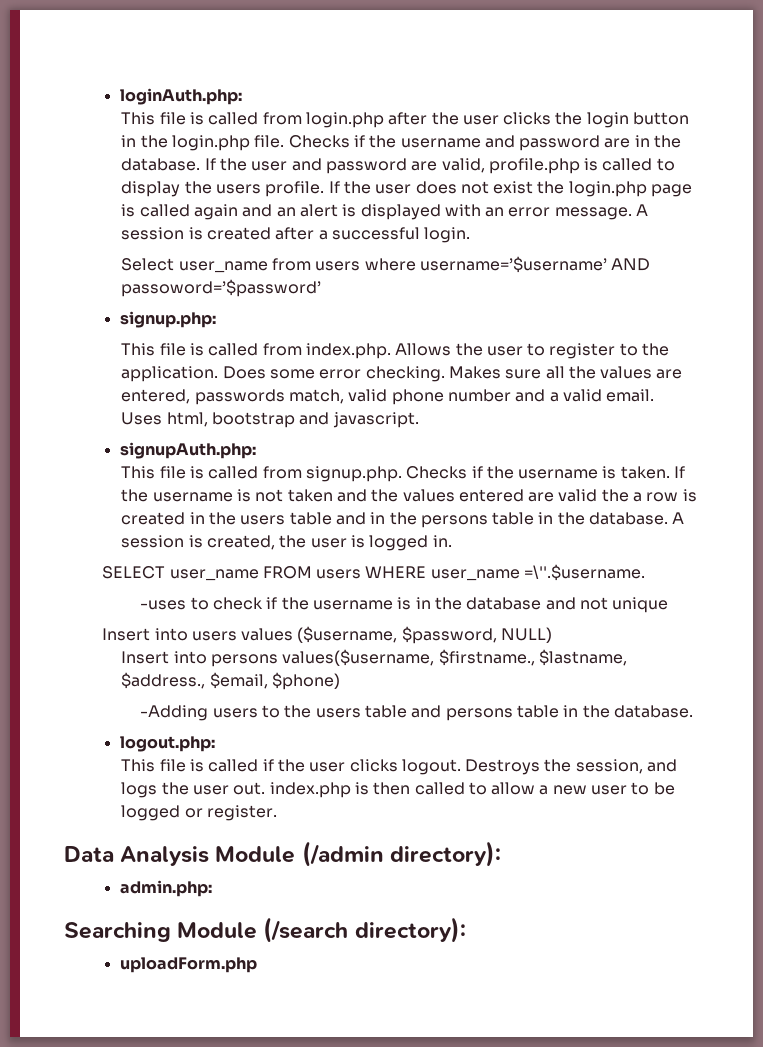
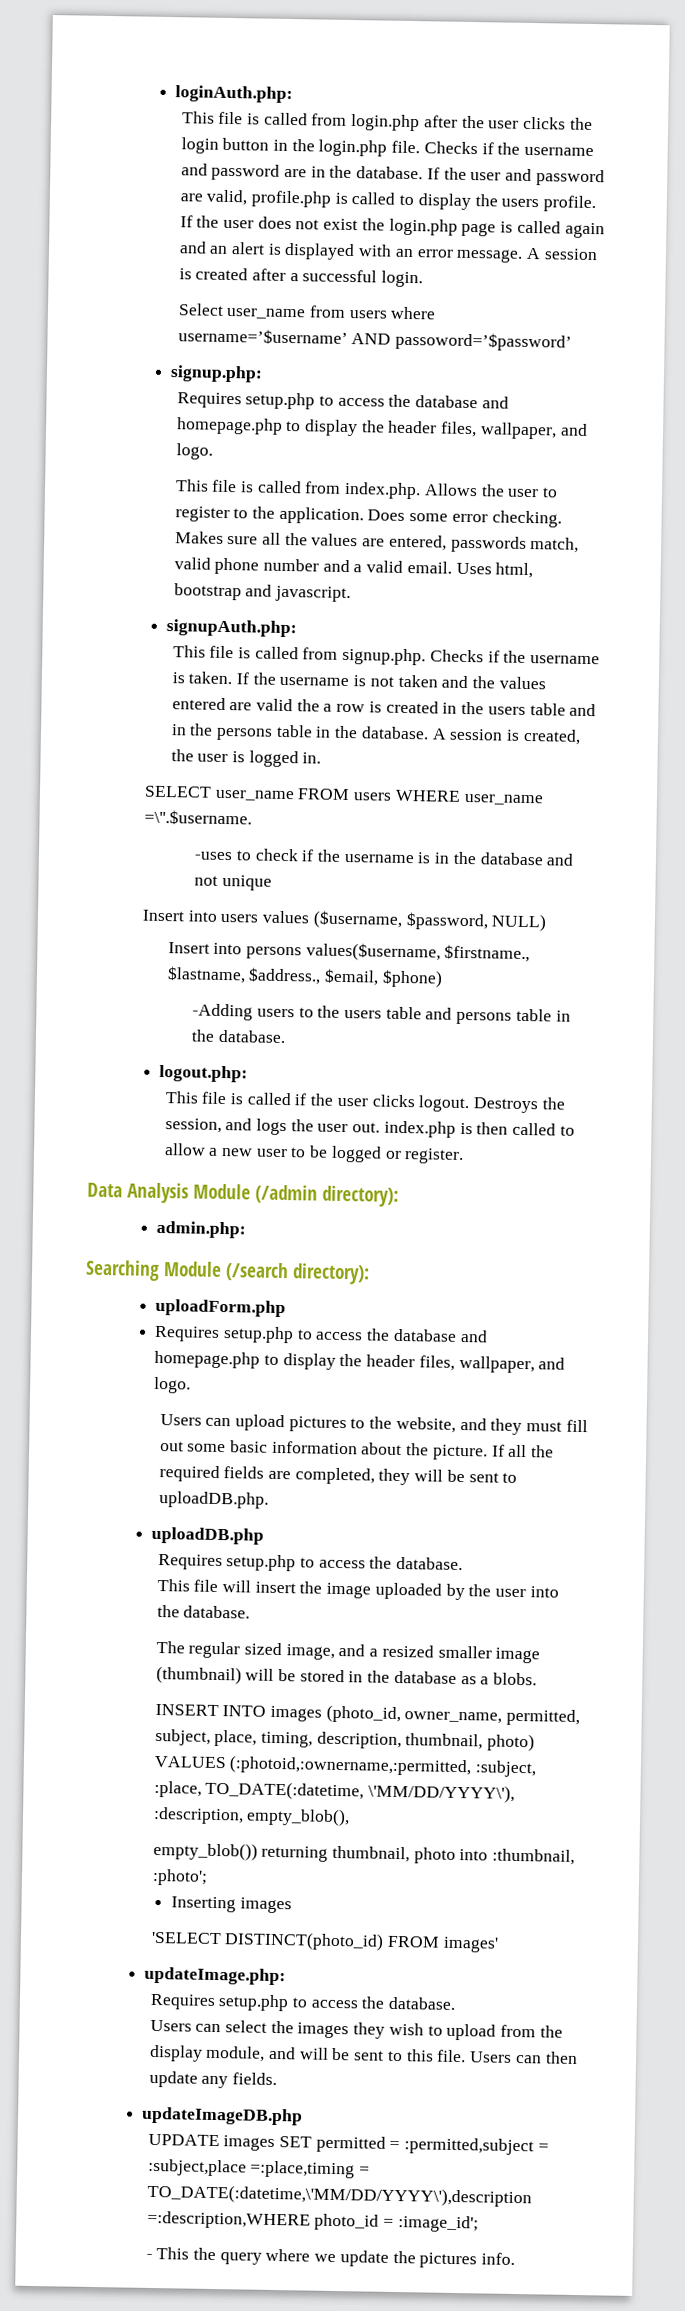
  signup.php:
+ Requires setup.php to access the database and homepage.php to display the header files, wallpaper, and logo.
  uploadForm.php
+ Requires setup.php to access the database and homepage.php to display the header files, wallpaper, and logo.
+ Users can upload pictures to the website, and they must fill out some basic information about the picture. If all the required fields are completed, they will be sent to uploadDB.php.
+ uploadDB.php
+ Requires setup.php to access the database.
+ This file will insert the image uploaded by the user into the database.
+ The regular sized image, and a resized smaller image (thumbnail) will be stored in the database as a blobs.
+ INSERT INTO images (photo_id, owner_name, permitted, subject, place, timing, description, thumbnail, photo) VALUES (:photoid,:ownername,:permitted, :subject, :place, TO_DATE(:datetime, \'MM/DD/YYYY\'), :description, empty_blob(),
+ empty_blob()) returning thumbnail, photo into :thumbnail, :photo';
+ Inserting images
+ 'SELECT DISTINCT(photo_id) FROM images'
+ updateImage.php:
+ Requires setup.php to access the database.
+ Users can select the images they wish to upload from the display module, and will be sent to this file. Users can then update any fields.
+ updateImageDB.php
+ UPDATE images SET permitted = :permitted,subject = :subject,place =:place,timing = TO_DATE(:datetime,\'MM/DD/YYYY\'),description =:description,WHERE photo_id = :image_id';
+ - This the query where we update the pictures info.

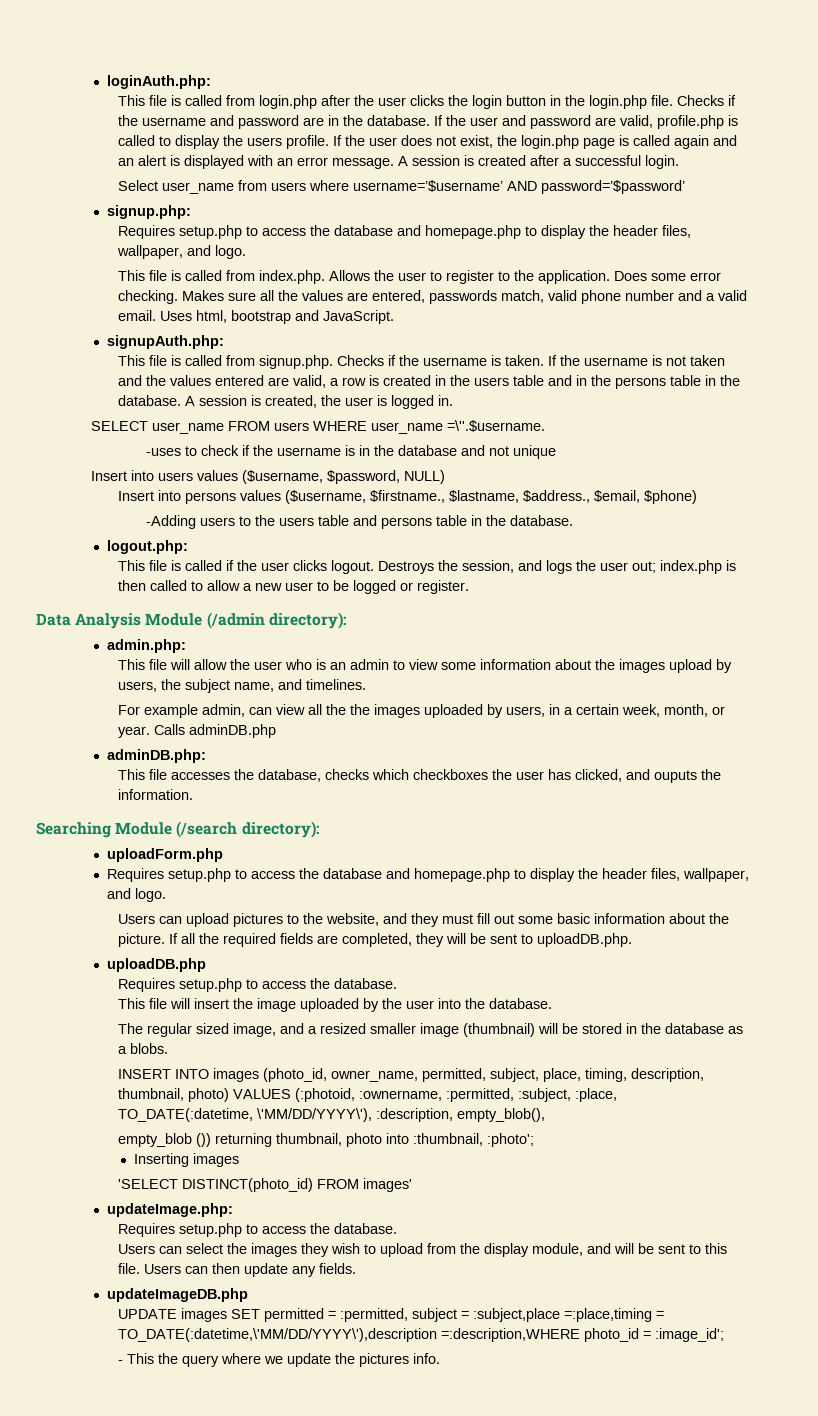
- If the user does not exist the login.php page is called again and an alert is displayed with an error message.
+ If the user does not exist, the login.php page is called again and an alert is displayed with an error message.
- Select user_name from users where username=’$username’ AND passoword=’$password’
+ Select user_name from users where username=’$username’ AND password=’$password’
- Uses html, bootstrap and javascript.
+ Uses html, bootstrap and JavaScript.
- If the username is not taken and the values entered are valid the a row is created in the users table and in the persons table in the database.
+ If the username is not taken and the values entered are valid, a row is created in the users table and in the persons table in the database.
- Insert into persons values($username, $firstname., $lastname, $address., $email, $phone)
+ Insert into persons values ($username, $firstname., $lastname, $address., $email, $phone)
- Destroys the session, and logs the user out. index.php is then called to allow a new user to be logged or register.
+ Destroys the session, and logs the user out; index.php is then called to allow a new user to be logged or register.
+ This file will allow the user who is an admin to view some information about the images upload by users, the subject name, and timelines.
+ For example admin, can view all the the images uploaded by users, in a certain week, month, or year. Calls adminDB.php
+ adminDB.php:
+ This file accesses the database, checks which checkboxes the user has clicked, and ouputs the information.
- INSERT INTO images (photo_id, owner_name, permitted, subject, place, timing, description, thumbnail, photo) VALUES (:photoid,:ownername,:permitted, :subject, :place, TO_DATE(:datetime, \'MM/DD/YYYY\'), :description, empty_blob(),
+ INSERT INTO images (photo_id, owner_name, permitted, subject, place, timing, description, thumbnail, photo) VALUES (:photoid, :ownername, :permitted, :subject, :place, TO_DATE(:datetime, \'MM/DD/YYYY\'), :description, empty_blob(),
- empty_blob()) returning thumbnail, photo into :thumbnail, :photo';
+ empty_blob ()) returning thumbnail, photo into :thumbnail, :photo';
- UPDATE images SET permitted = :permitted,subject = :subject,place =:place,timing = TO_DATE(:datetime,\'MM/DD/YYYY\'),description =:description,WHERE photo_id = :image_id';
+ UPDATE images SET permitted = :permitted, subject = :subject,place =:place,timing = TO_DATE(:datetime,\'MM/DD/YYYY\'),description =:description,WHERE photo_id = :image_id';

